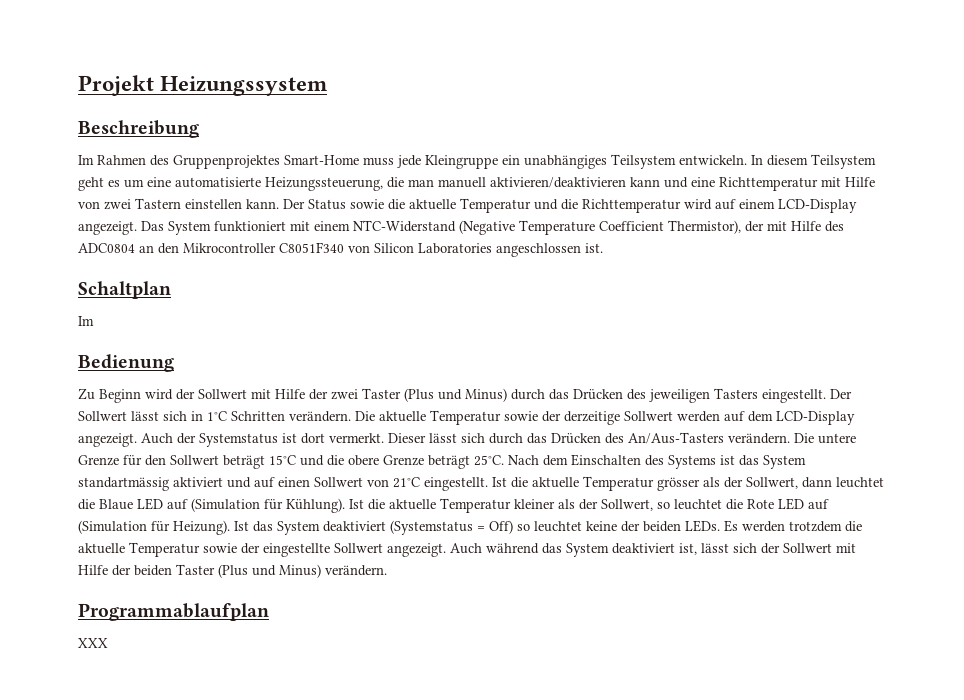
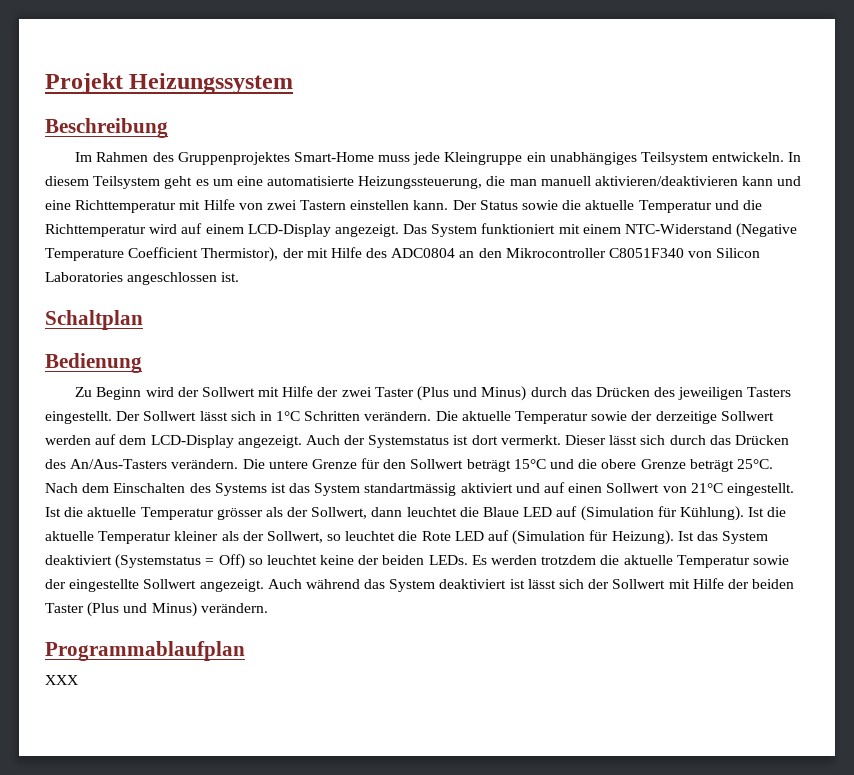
  Schaltplan
- Im
- Auch während das System deaktiviert ist, lässt sich der Sollwert mit Hilfe der beiden Taster (Plus und Minus) verändern.
+ Auch während das System deaktiviert ist lässt sich der Sollwert mit Hilfe der beiden Taster (Plus und Minus) verändern.

